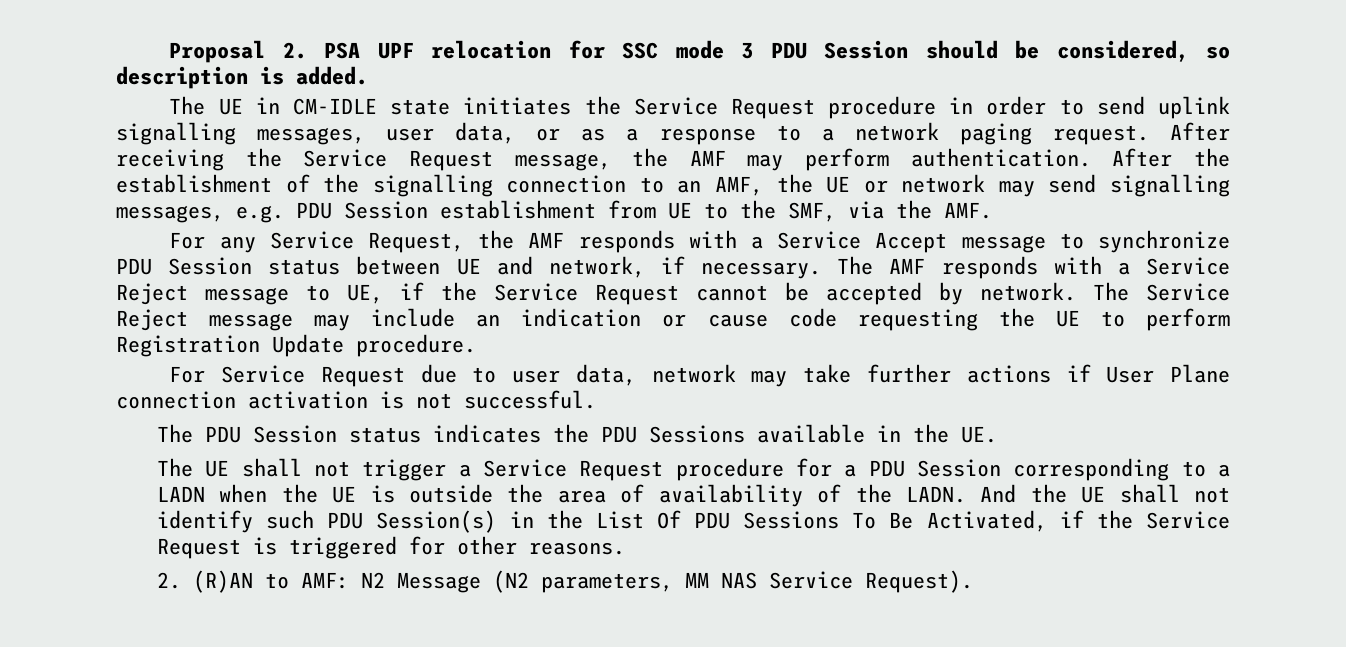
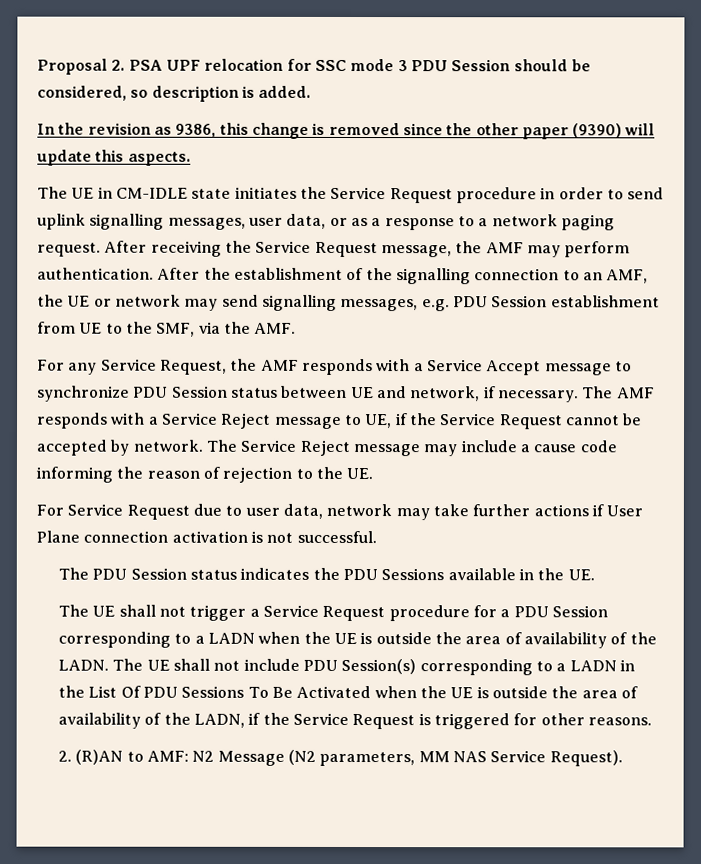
+ In the revision as 9386, this change is removed since the other paper (9390) will update this aspects.
- The Service Reject message may include an indication or cause code requesting the UE to perform Registration Update procedure.
+ The Service Reject message may include a cause code informing the reason of rejection to the UE.
- And the UE shall not identify such PDU Session(s) in the List Of PDU Sessions To Be Activated, if the Service Request is triggered for other reasons.
+ The UE shall not include PDU Session(s) corresponding to a LADN in the List Of PDU Sessions To Be Activated when the UE is outside the area of availability of the LADN, if the Service Request is triggered for other reasons.

